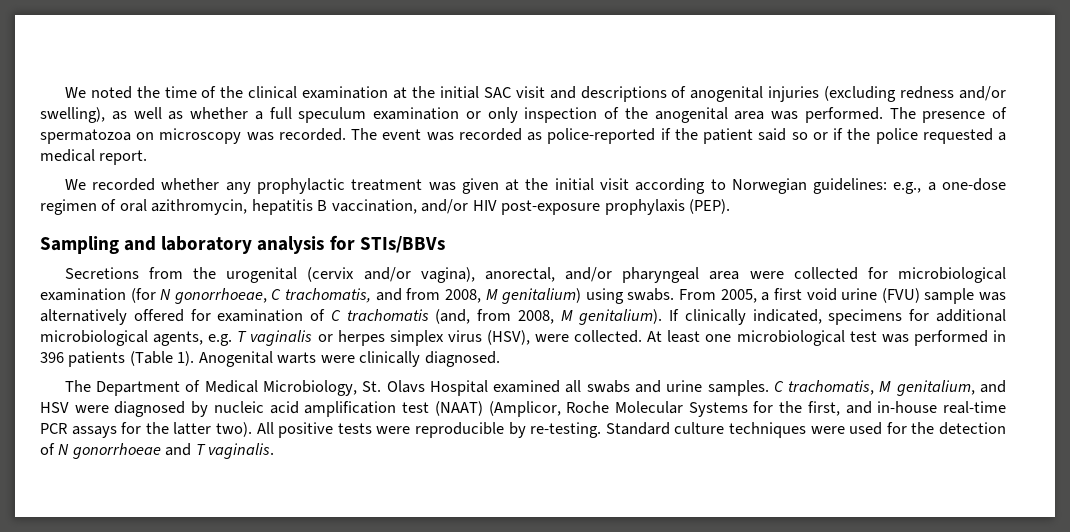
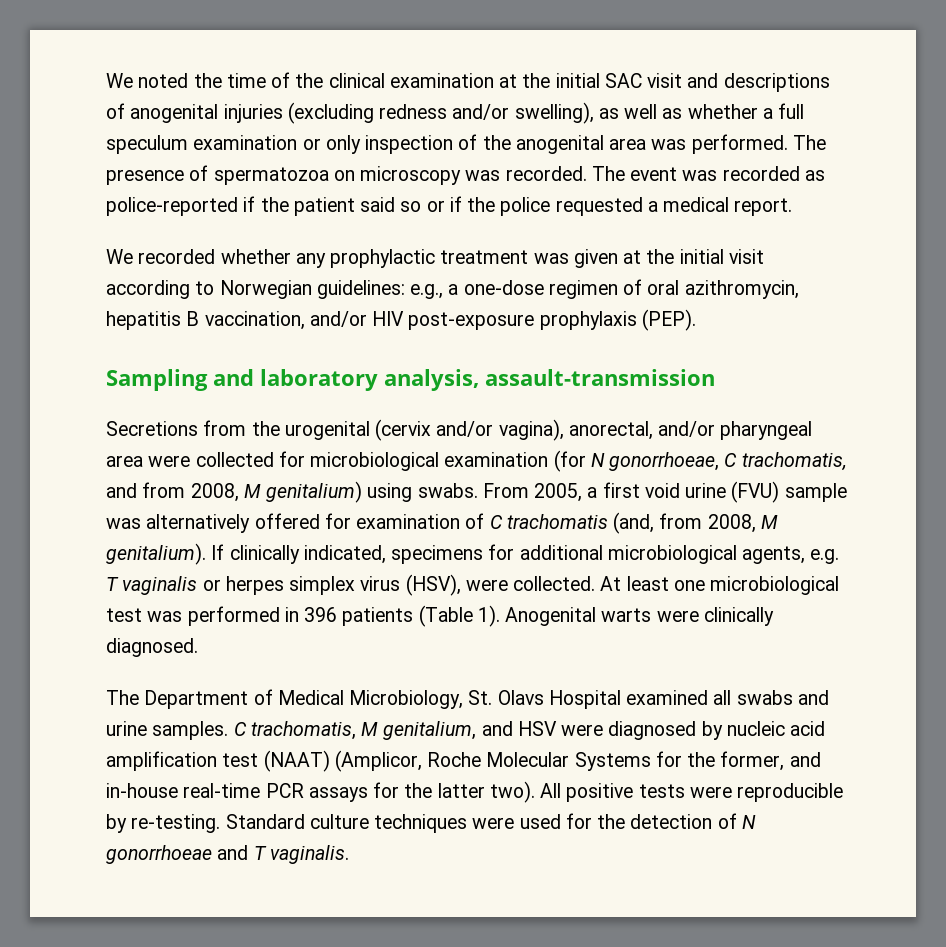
- Sampling and laboratory analysis for STIs/BBVs
+ Sampling and laboratory analysis, assault-transmission
- C trachomatis, M genitalium, and HSV were diagnosed by nucleic acid amplification test (NAAT) (Amplicor, Roche Molecular Systems for the first, and in-house real-time PCR assays for the latter two).
+ C trachomatis, M genitalium, and HSV were diagnosed by nucleic acid amplification test (NAAT) (Amplicor, Roche Molecular Systems for the former, and in-house real-time PCR assays for the latter two).

